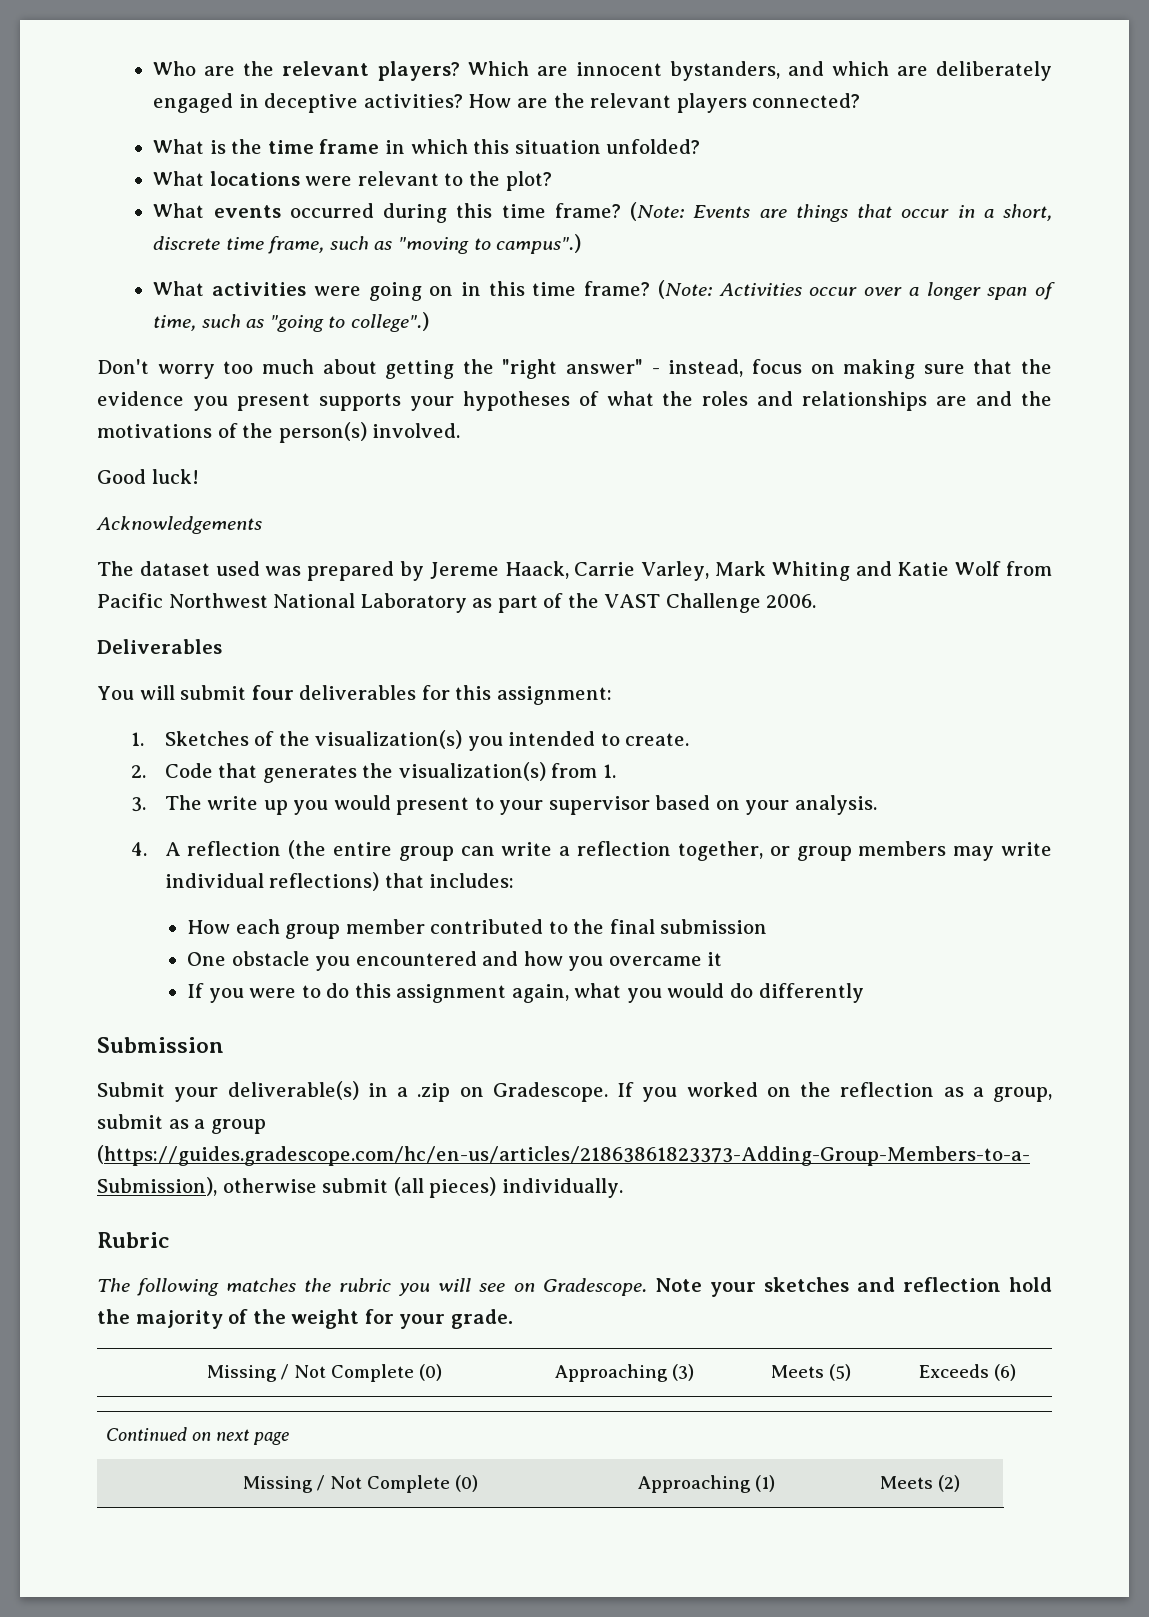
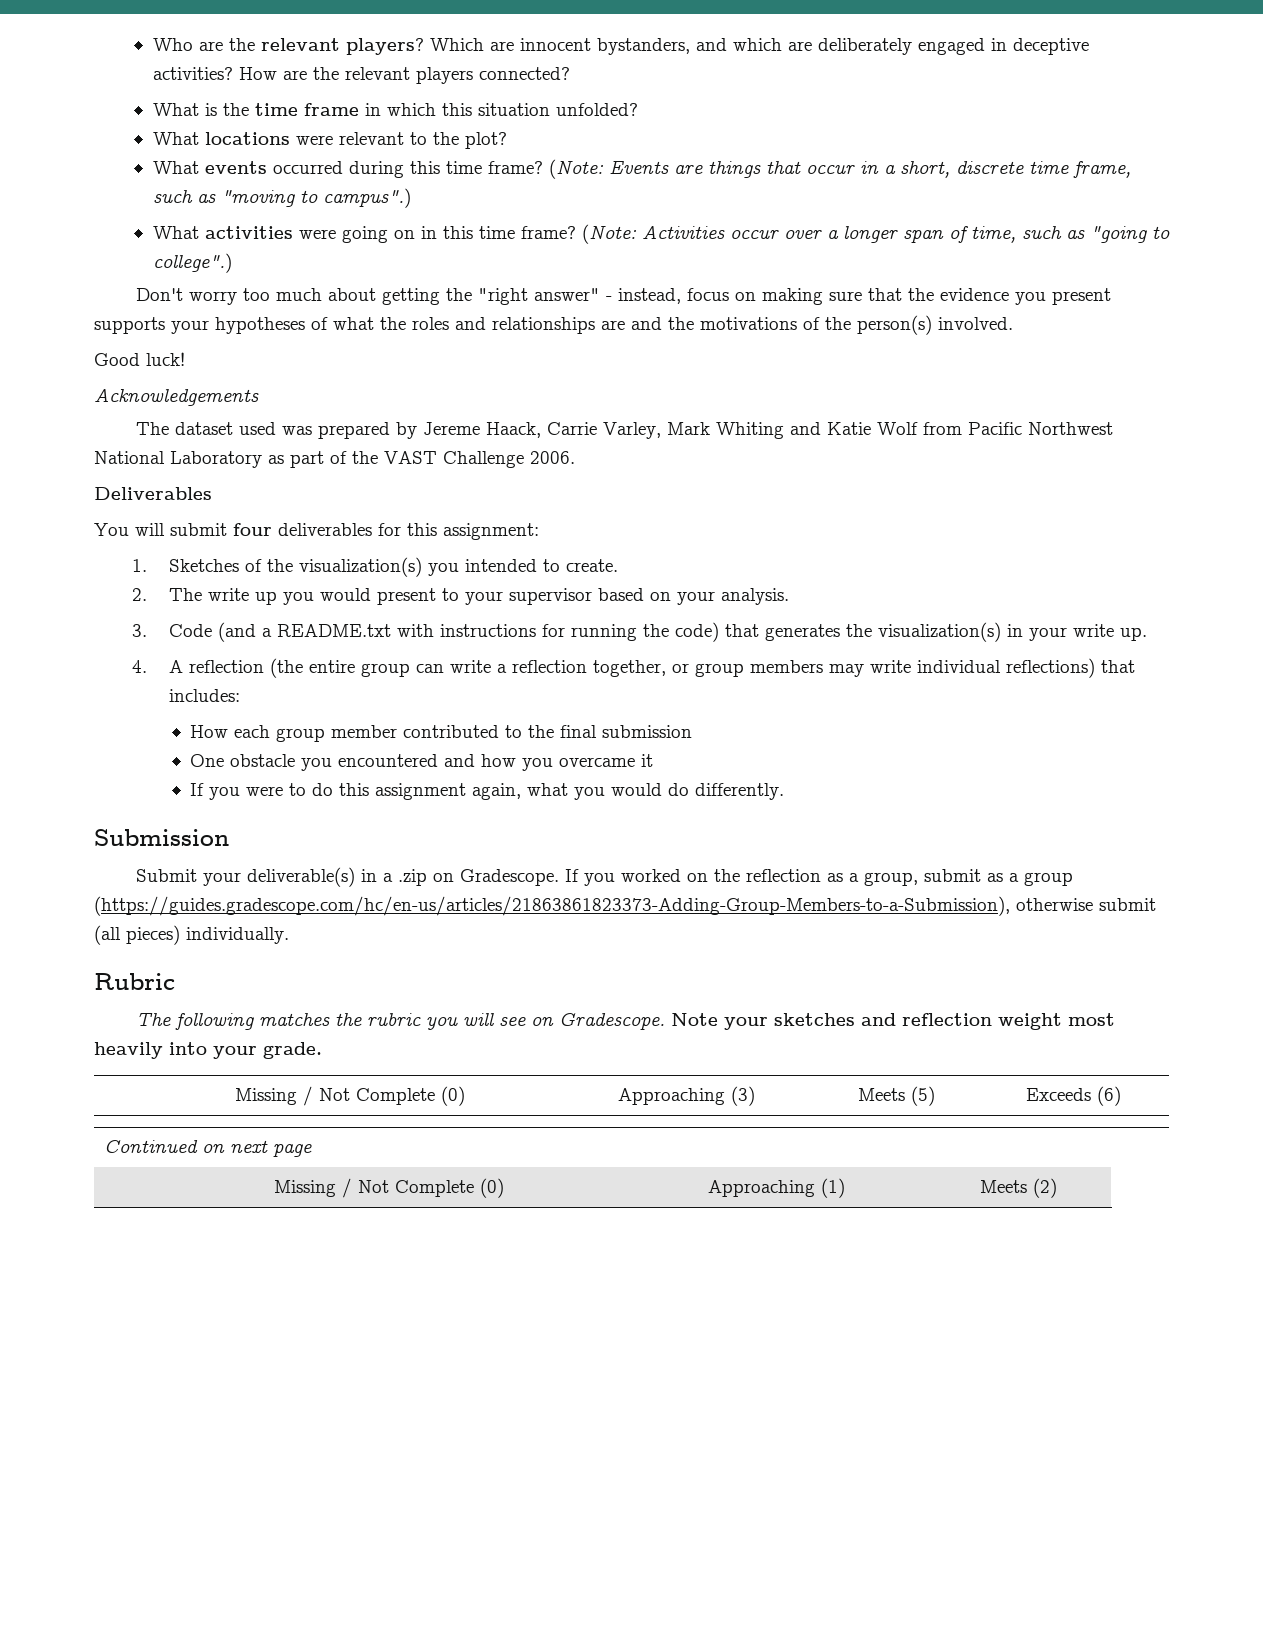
- 2. Code that generates the visualization(s) from 1.
- 3. The write up you would present to your supervisor based on your analysis.
+ 2. The write up you would present to your supervisor based on your analysis.
+ 3. Code (and a README.txt with instructions for running the code) that generates the visualization(s) in your write up.
- If you were to do this assignment again, what you would do differently
+ If you were to do this assignment again, what you would do differently.
- Note your sketches and reflection hold the majority of the weight for your grade.
+ Note your sketches and reflection weight most heavily into your grade.

